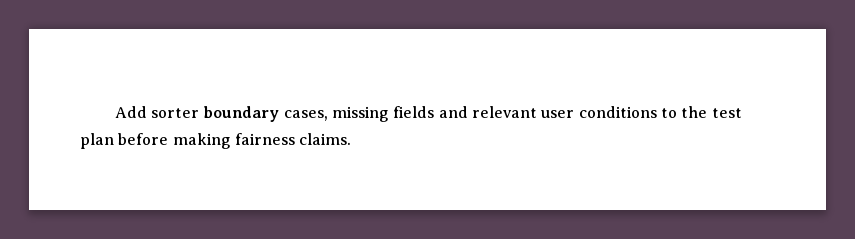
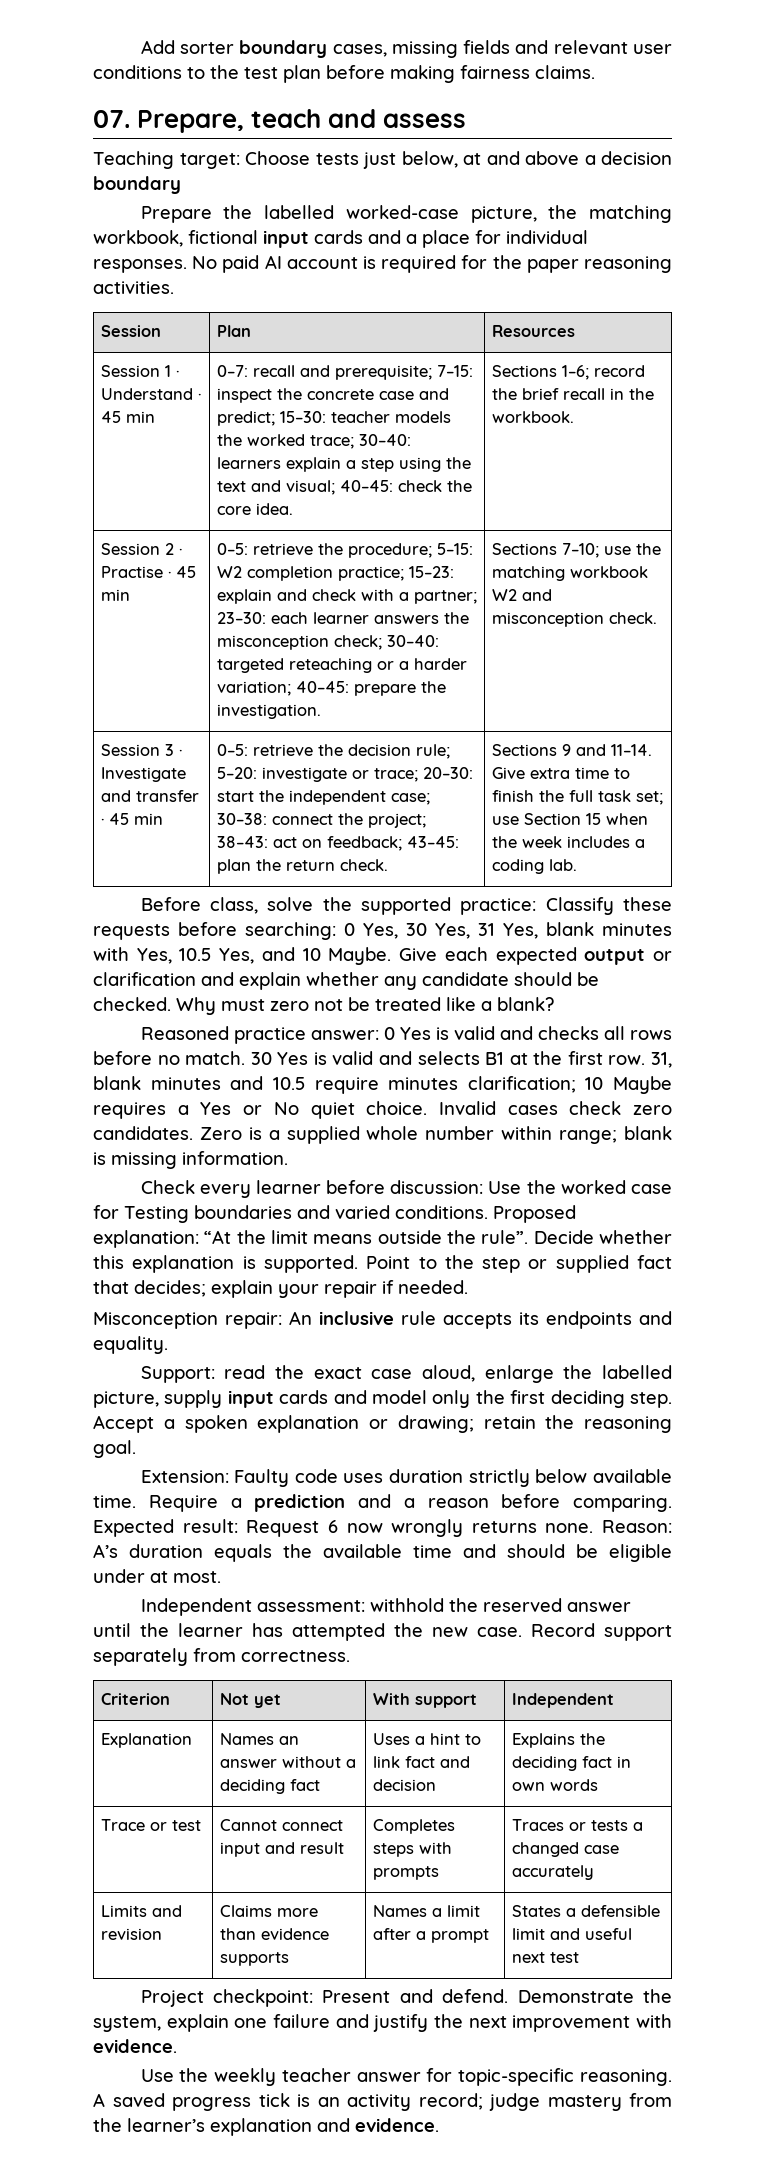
+ 07. Prepare, teach and assess
+ Teaching target: Choose tests just below, at and above a decision boundary
+ Prepare the labelled worked-case picture, the matching workbook, fictional input cards and a place for individual responses. No paid AI account is required for the paper reasoning activities.
+ Session | Plan | Resources
+ Session 1 · Understand · 45 min | 0–7: recall and prerequisite; 7–15: inspect the concrete case and predict; 15–30: teacher models the worked trace; 30–40: learners explain a step using the text and visual; 40–45: check the core idea. | Sections 1–6; record the brief recall in the workbook.
+ Session 2 · Practise · 45 min | 0–5: retrieve the procedure; 5–15: W2 completion practice; 15–23: explain and check with a partner; 23–30: each learner answers the misconception check; 30–40: targeted reteaching or a harder variation; 40–45: prepare the investigation. | Sections 7–10; use the matching workbook W2 and misconception check.
+ Session 3 · Investigate and transfer · 45 min | 0–5: retrieve the decision rule; 5–20: investigate or trace; 20–30: start the independent case; 30–38: connect the project; 38–43: act on feedback; 43–45: plan the return check. | Sections 9 and 11–14. Give extra time to finish the full task set; use Section 15 when the week includes a coding lab.
+ Before class, solve the supported practice: Classify these requests before searching: 0 Yes, 30 Yes, 31 Yes, blank minutes with Yes, 10.5 Yes, and 10 Maybe. Give each expected output or clarification and explain whether any candidate should be checked. Why must zero not be treated like a blank?
+ Reasoned practice answer: 0 Yes is valid and checks all rows before no match. 30 Yes is valid and selects B1 at the first row. 31, blank minutes and 10.5 require minutes clarification; 10 Maybe requires a Yes or No quiet choice. Invalid cases check zero candidates. Zero is a supplied whole number within range; blank is missing information.
+ Check every learner before discussion: Use the worked case for Testing boundaries and varied conditions. Proposed explanation: “At the limit means outside the rule”. Decide whether this explanation is supported. Point to the step or supplied fact that decides; explain your repair if needed.
+ Misconception repair: An inclusive rule accepts its endpoints and equality.
+ Support: read the exact case aloud, enlarge the labelled picture, supply input cards and model only the first deciding step. Accept a spoken explanation or drawing; retain the reasoning goal.
+ Extension: Faulty code uses duration strictly below available time. Require a prediction and a reason before comparing. Expected result: Request 6 now wrongly returns none. Reason: A’s duration equals the available time and should be eligible under at most.
+ Independent assessment: withhold the reserved answer until the learner has attempted the new case. Record support separately from correctness.
+ Criterion | Not yet | With support | Independent
+ Explanation | Names an answer without a deciding fact | Uses a hint to link fact and decision | Explains the deciding fact in own words
+ Trace or test | Cannot connect input and result | Completes steps with prompts | Traces or tests a changed case accurately
+ Limits and revision | Claims more than evidence supports | Names a limit after a prompt | States a defensible limit and useful next test
+ Project checkpoint: Present and defend. Demonstrate the system, explain one failure and justify the next improvement with evidence.
+ Use the weekly teacher answer for topic-specific reasoning. A saved progress tick is an activity record; judge mastery from the learner’s explanation and evidence.

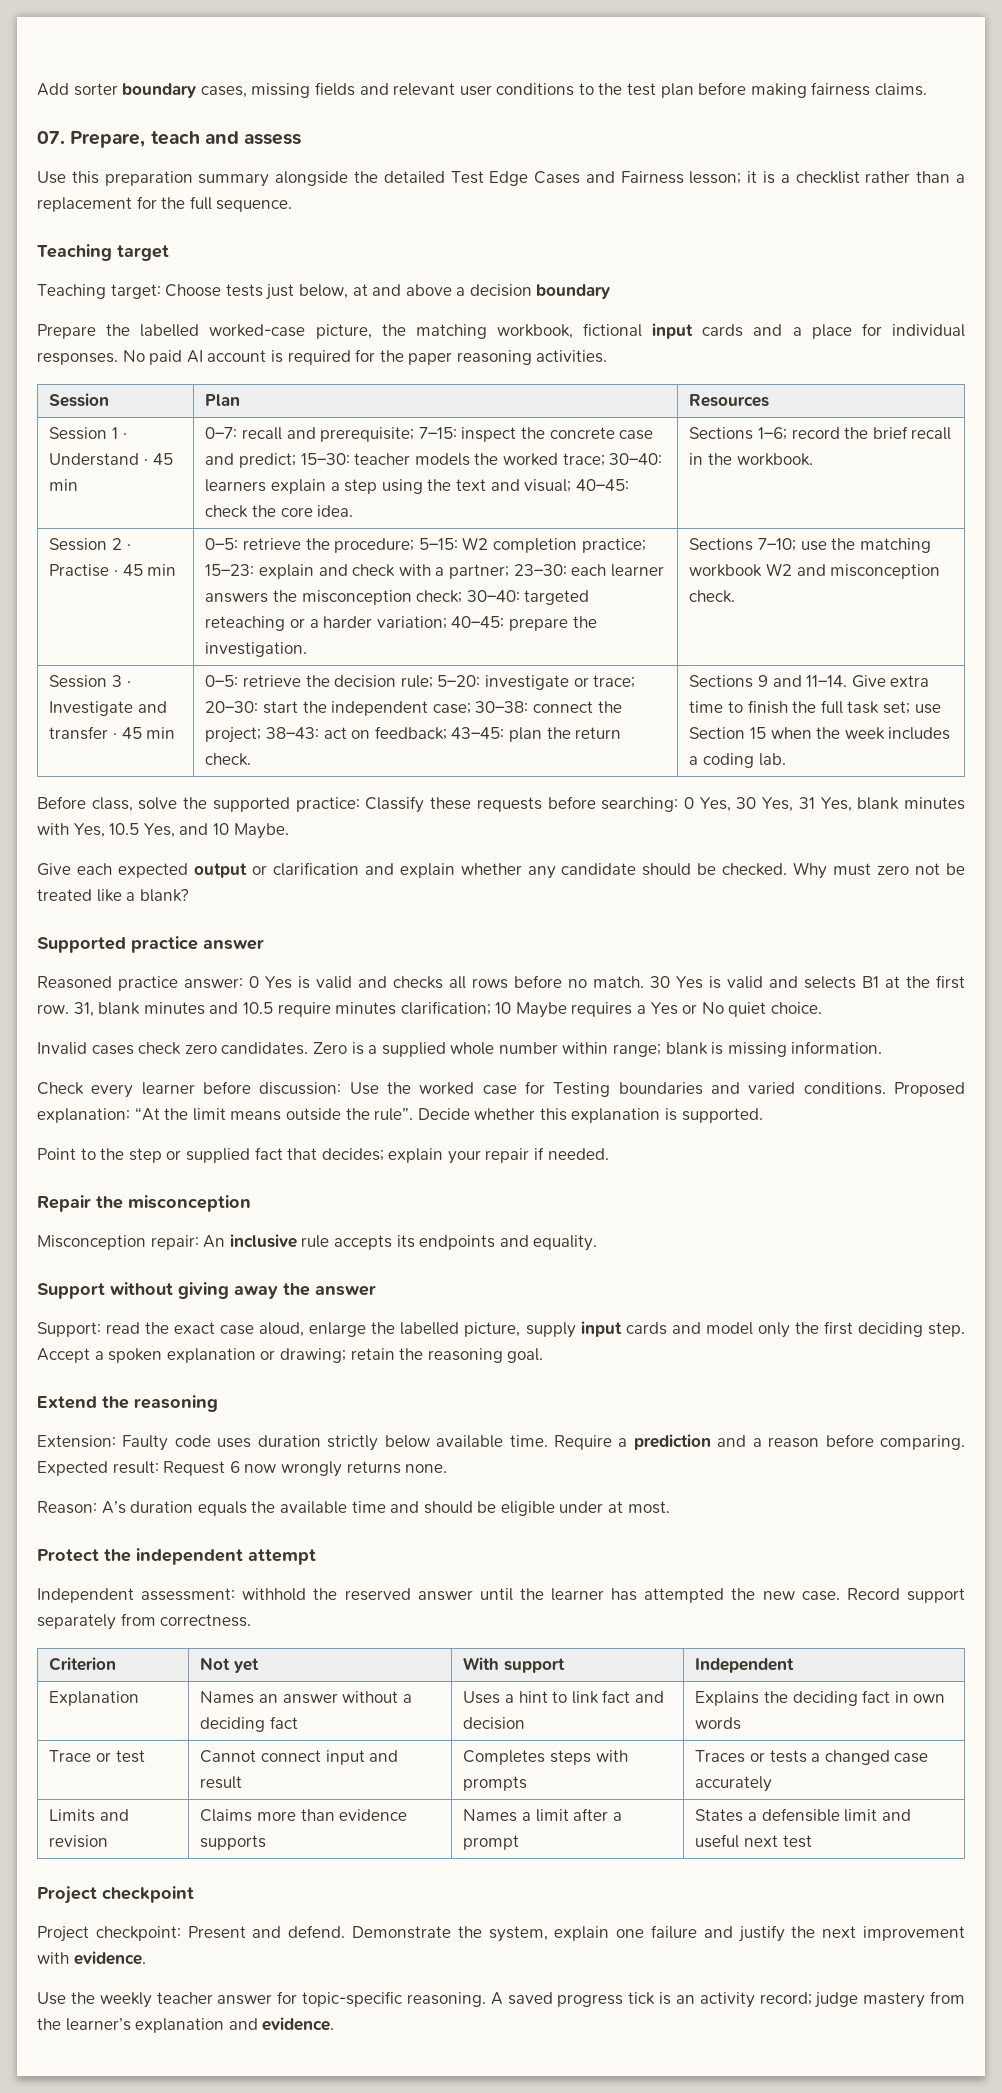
+ Use this preparation summary alongside the detailed Test Edge Cases and Fairness lesson; it is a checklist rather than a replacement for the full sequence.
+ Teaching target
- Before class, solve the supported practice: Classify these requests before searching: 0 Yes, 30 Yes, 31 Yes, blank minutes with Yes, 10.5 Yes, and 10 Maybe. Give each expected output or clarification and explain whether any candidate should be checked.
+ Before class, solve the supported practice: Classify these requests before searching: 0 Yes, 30 Yes, 31 Yes, blank minutes with Yes, 10.5 Yes, and 10 Maybe.
+ Give each expected output or clarification and explain whether any candidate should be checked.
+ Supported practice answer
- 31, blank minutes and 10.5 require minutes clarification; 10 Maybe requires a Yes or No quiet choice. Invalid cases check zero candidates.
+ 31, blank minutes and 10.5 require minutes clarification; 10 Maybe requires a Yes or No quiet choice.
+ Invalid cases check zero candidates.
- Decide whether this explanation is supported. Point to the step or supplied fact that decides; explain your repair if needed.
+ Decide whether this explanation is supported.
+ Point to the step or supplied fact that decides; explain your repair if needed.
+ Repair the misconception
+ Support without giving away the answer
+ Extend the reasoning
- Expected result: Request 6 now wrongly returns none. Reason: A’s duration equals the available time and should be eligible under at most.
+ Expected result: Request 6 now wrongly returns none.
+ Reason: A’s duration equals the available time and should be eligible under at most.
+ Protect the independent attempt
+ Project checkpoint

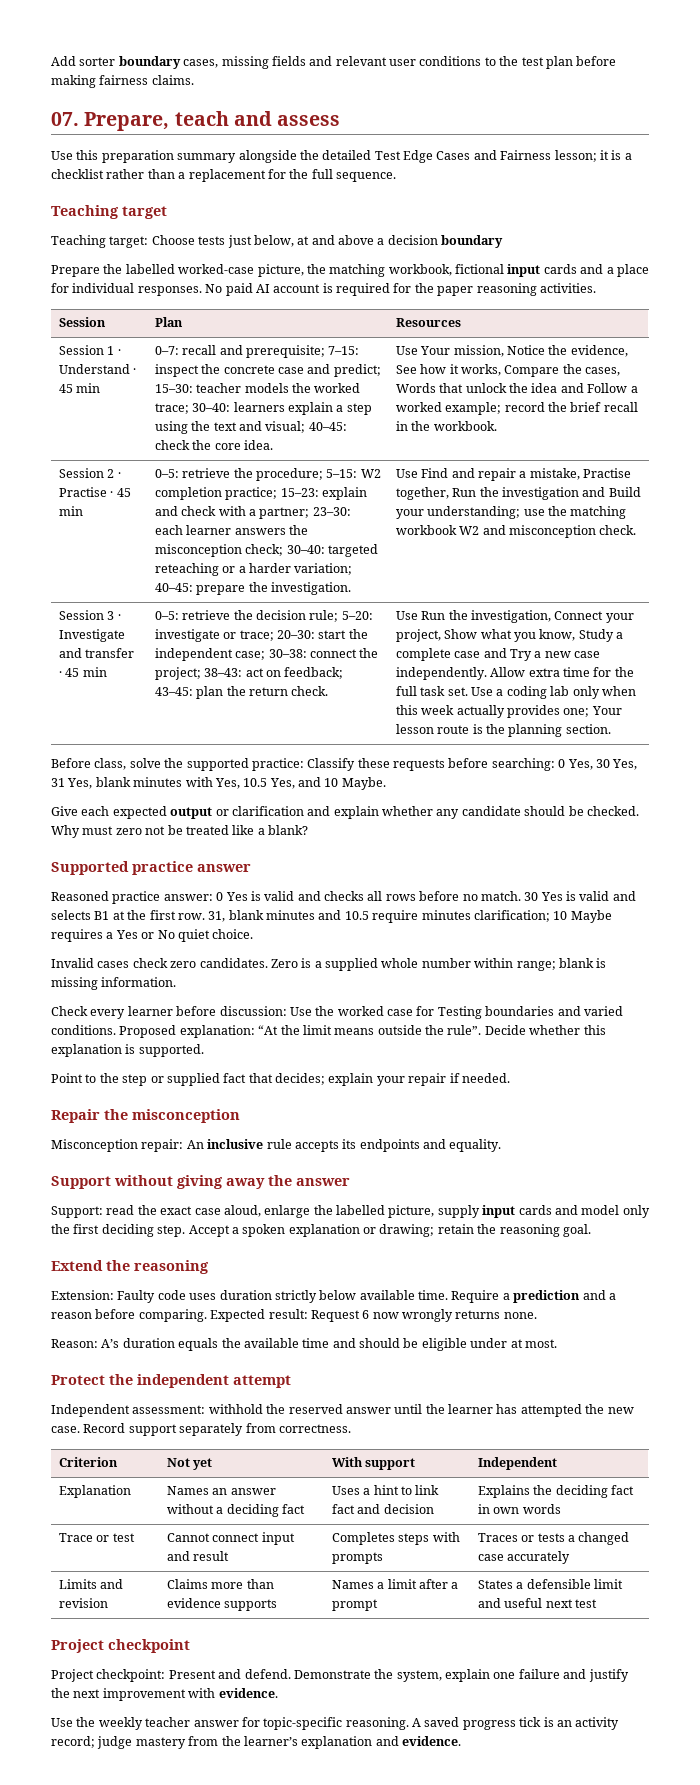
- Sections 1–6; record the brief recall in the workbook.
+ Use Your mission, Notice the evidence, See how it works, Compare the cases, Words that unlock the idea and Follow a worked example; record the brief recall in the workbook.
- Sections 7–10; use the matching workbook W2 and misconception check.
+ Use Find and repair a mistake, Practise together, Run the investigation and Build your understanding; use the matching workbook W2 and misconception check.
- Sections 9 and 11–14. Give extra time to finish the full task set; use Section 15 when the week includes a coding lab.
+ Use Run the investigation, Connect your project, Show what you know, Study a complete case and Try a new case independently. Allow extra time for the full task set. Use a coding lab only when this week actually provides one; Your lesson route is the planning section.

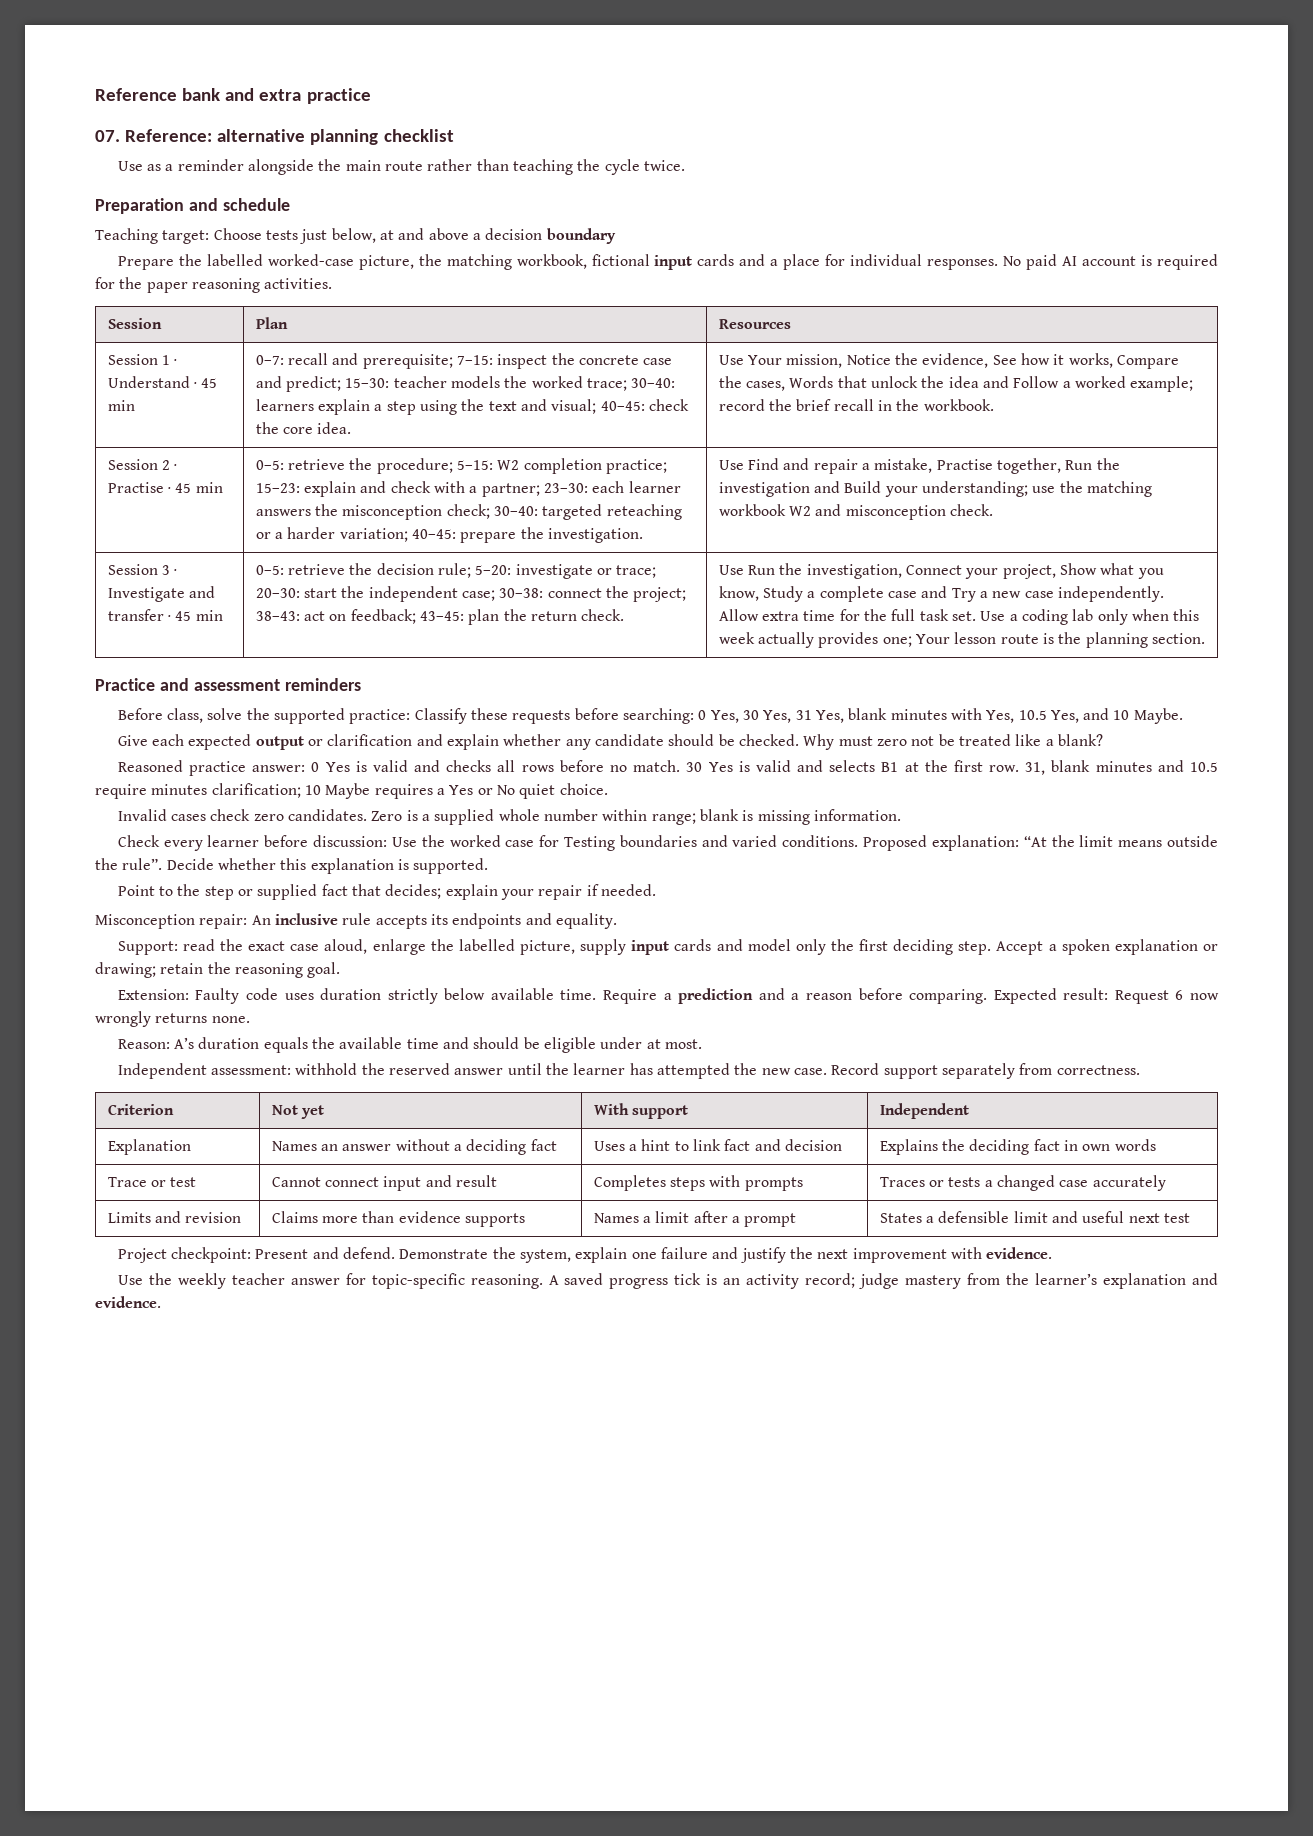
- Add sorter boundary cases, missing fields and relevant user conditions to the test plan before making fairness claims.
- 07. Prepare, teach and assess
- Use this preparation summary alongside the detailed Test Edge Cases and Fairness lesson; it is a checklist rather than a replacement for the full sequence.
- Teaching target
+ Reference bank and extra practice
+ 07. Reference: alternative planning checklist
+ Use as a reminder alongside the main route rather than teaching the cycle twice.
+ Preparation and schedule
+ Practice and assessment reminders
- Supported practice answer
- Repair the misconception
- Support without giving away the answer
- Extend the reasoning
- Protect the independent attempt
- Project checkpoint

